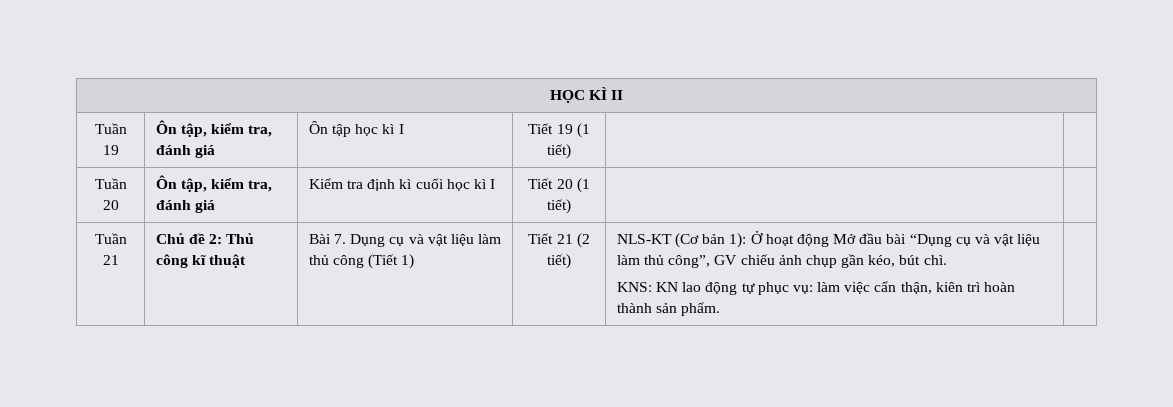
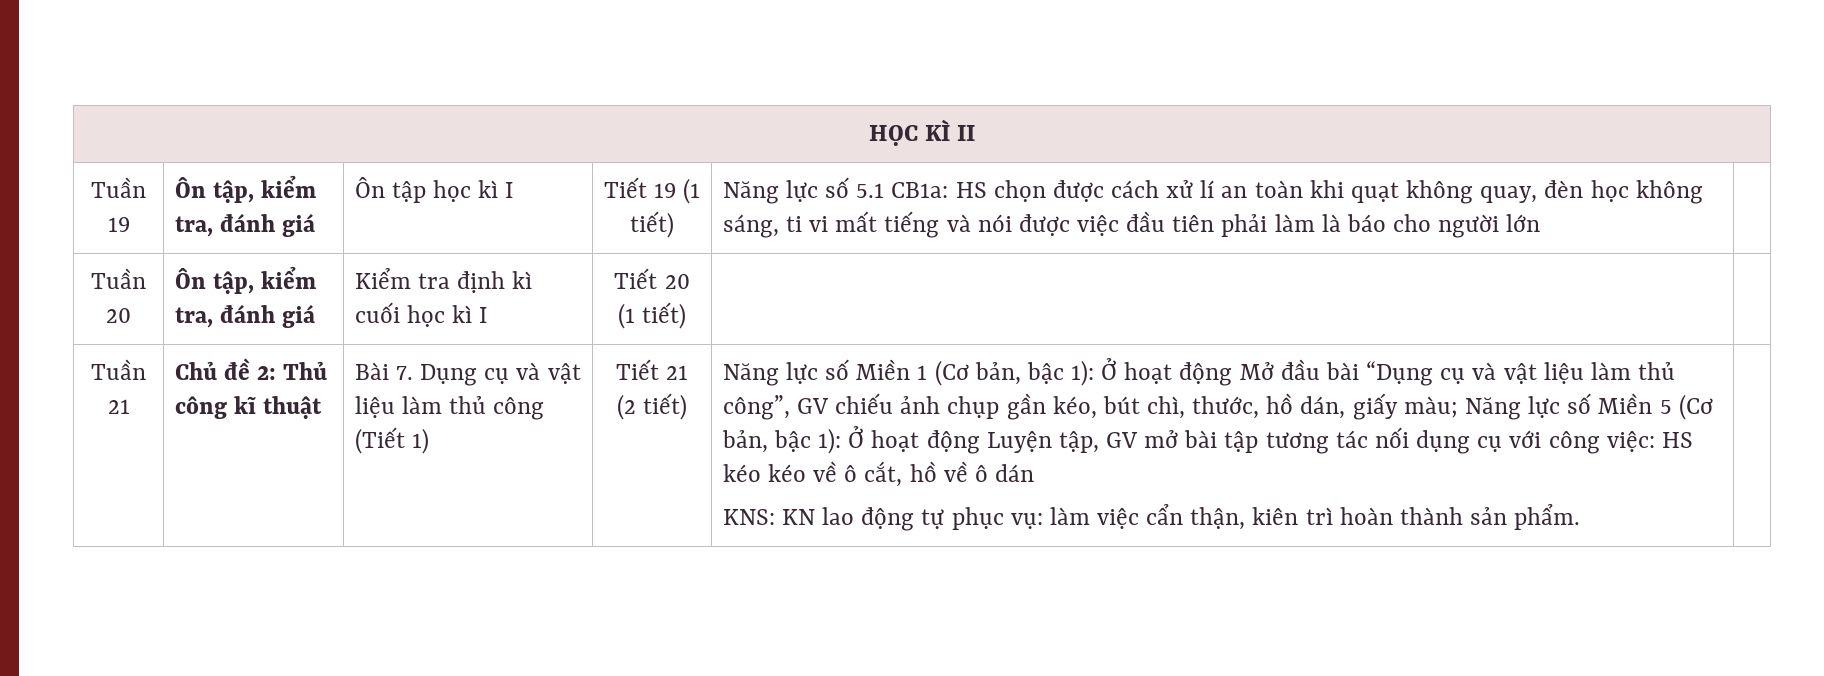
+ Năng lực số 5.1 CB1a: HS chọn được cách xử lí an toàn khi quạt không quay, đèn học không sáng, ti vi mất tiếng và nói được việc đầu tiên phải làm là báo cho người lớn
- NLS-KT (Cơ bản 1): Ở hoạt động Mở đầu bài “Dụng cụ và vật liệu làm thủ công”, GV chiếu ảnh chụp gần kéo, bút chì.
+ Năng lực số Miền 1 (Cơ bản, bậc 1): Ở hoạt động Mở đầu bài “Dụng cụ và vật liệu làm thủ công”, GV chiếu ảnh chụp gần kéo, bút chì, thước, hồ dán, giấy màu; Năng lực số Miền 5 (Cơ bản, bậc 1): Ở hoạt động Luyện tập, GV mở bài tập tương tác nối dụng cụ với công việc: HS kéo kéo về ô cắt, hồ về ô dán

